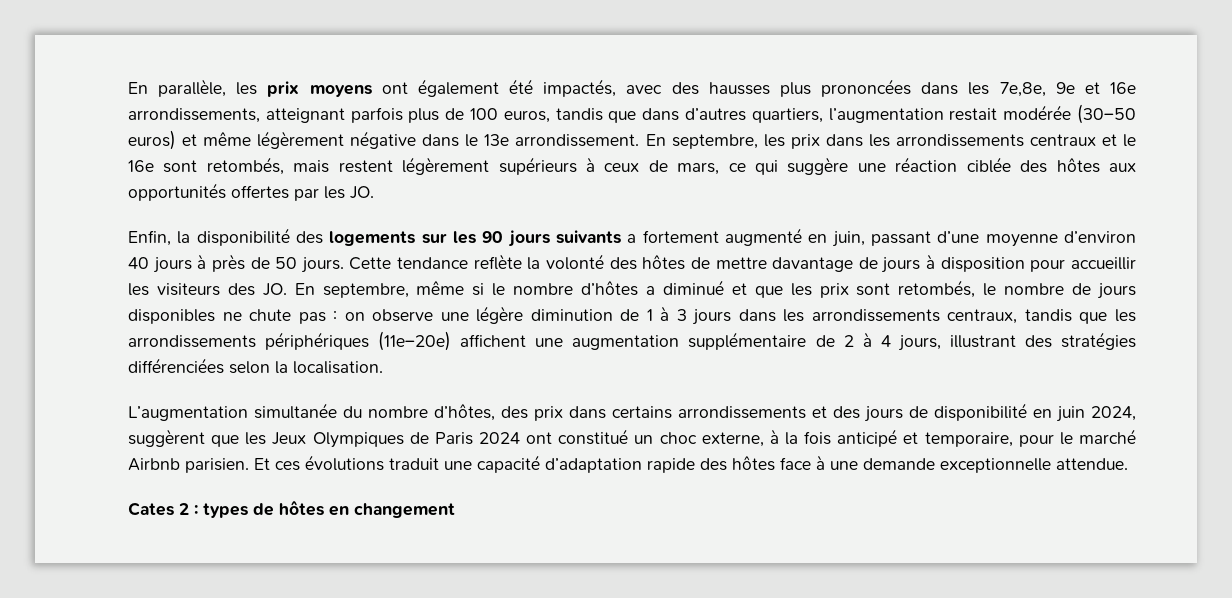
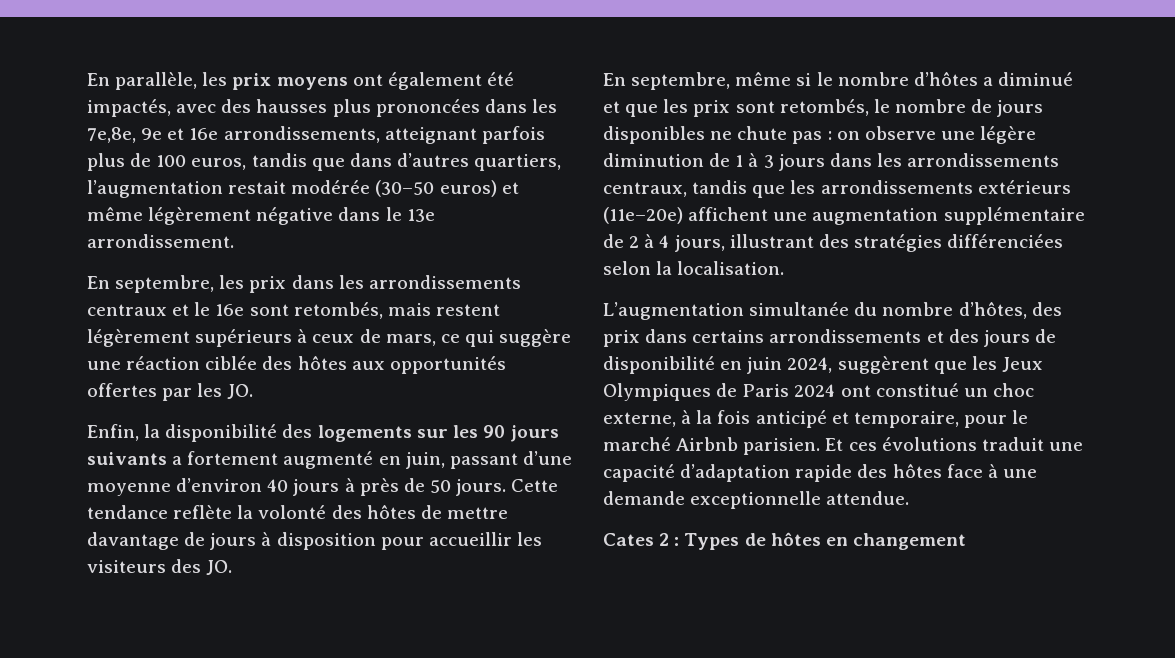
- En parallèle, les prix moyens ont également été impactés, avec des hausses plus prononcées dans les 7e,8e, 9e et 16e arrondissements, atteignant parfois plus de 100 euros, tandis que dans d’autres quartiers, l’augmentation restait modérée (30–50 euros) et même légèrement négative dans le 13e arrondissement. En septembre, les prix dans les arrondissements centraux et le 16e sont retombés, mais restent légèrement supérieurs à ceux de mars, ce qui suggère une réaction ciblée des hôtes aux opportunités offertes par les JO.
+ En parallèle, les prix moyens ont également été impactés, avec des hausses plus prononcées dans les 7e,8e, 9e et 16e arrondissements, atteignant parfois plus de 100 euros, tandis que dans d’autres quartiers, l’augmentation restait modérée (30–50 euros) et même légèrement négative dans le 13e arrondissement.
+ En septembre, les prix dans les arrondissements centraux et le 16e sont retombés, mais restent légèrement supérieurs à ceux de mars, ce qui suggère une réaction ciblée des hôtes aux opportunités offertes par les JO.
- Cette tendance reflète la volonté des hôtes de mettre davantage de jours à disposition pour accueillir les visiteurs des JO. En septembre, même si le nombre d’hôtes a diminué et que les prix sont retombés, le nombre de jours disponibles ne chute pas :
+ Cette tendance reflète la volonté des hôtes de mettre davantage de jours à disposition pour accueillir les visiteurs des JO.
+ En septembre, même si le nombre d’hôtes a diminué et que les prix sont retombés, le nombre de jours disponibles ne chute pas :
- on observe une légère diminution de 1 à 3 jours dans les arrondissements centraux, tandis que les arrondissements périphériques (11e–20e) affichent une augmentation supplémentaire de 2 à 4 jours, illustrant des stratégies différenciées selon la localisation.
+ on observe une légère diminution de 1 à 3 jours dans les arrondissements centraux, tandis que les arrondissements extérieurs (11e–20e) affichent une augmentation supplémentaire de 2 à 4 jours, illustrant des stratégies différenciées selon la localisation.
- Cates 2 : types de hôtes en changement
+ Cates 2 : Types de hôtes en changement

